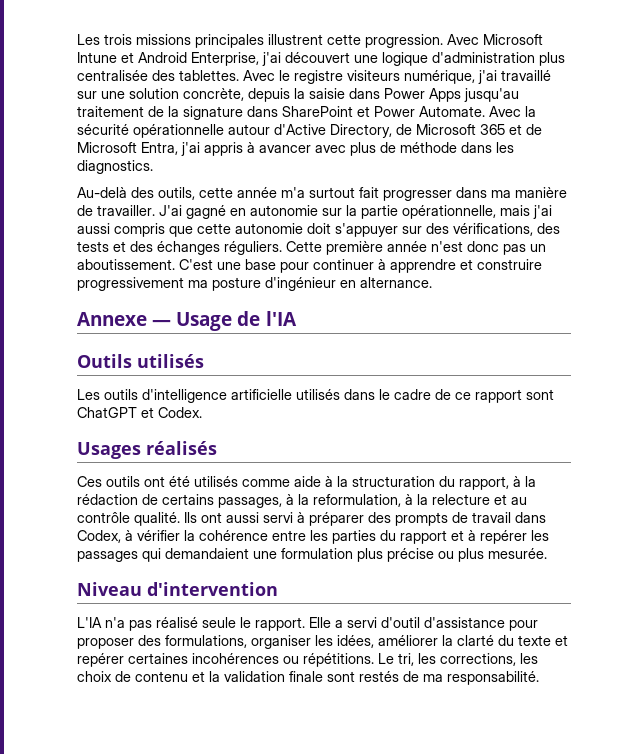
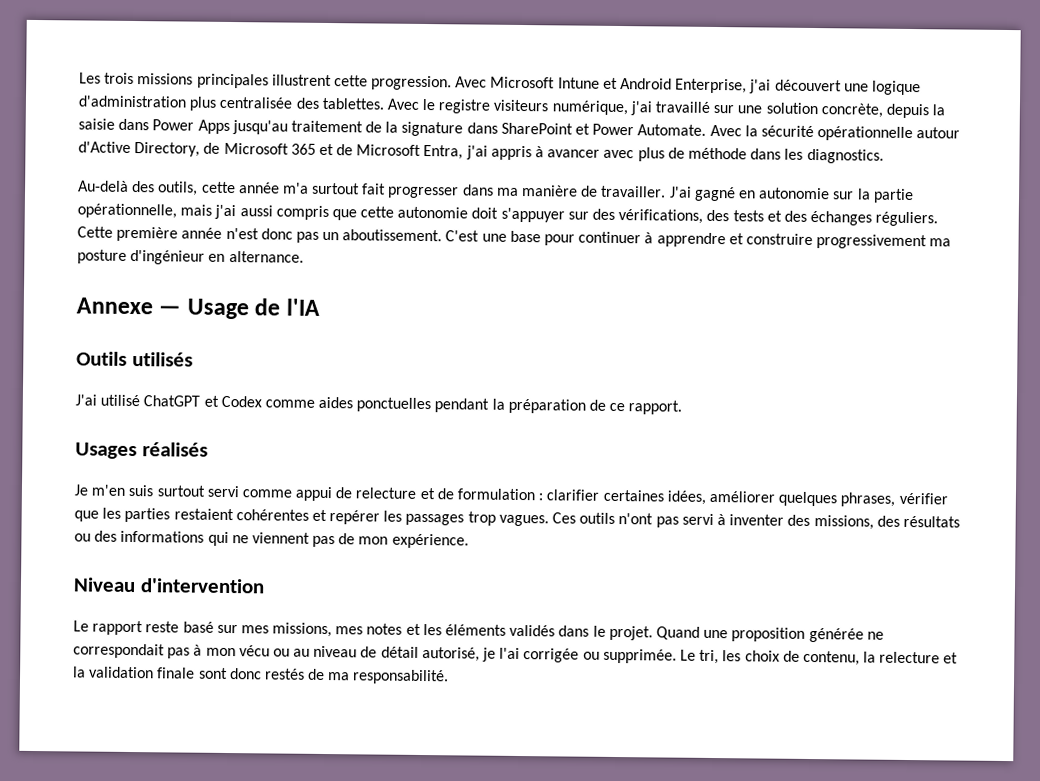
- Les outils d'intelligence artificielle utilisés dans le cadre de ce rapport sont ChatGPT et Codex.
+ J'ai utilisé ChatGPT et Codex comme aides ponctuelles pendant la préparation de ce rapport.
  Usages réalisés
- Ces outils ont été utilisés comme aide à la structuration du rapport, à la rédaction de certains passages, à la reformulation, à la relecture et au contrôle qualité. Ils ont aussi servi à préparer des prompts de travail dans Codex, à vérifier la cohérence entre les parties du rapport et à repérer les passages qui demandaient une formulation plus précise ou plus mesurée.
+ Je m'en suis surtout servi comme appui de relecture et de formulation : clarifier certaines idées, améliorer quelques phrases, vérifier que les parties restaient cohérentes et repérer les passages trop vagues. Ces outils n'ont pas servi à inventer des missions, des résultats ou des informations qui ne viennent pas de mon expérience.
  Niveau d'intervention
- L'IA n'a pas réalisé seule le rapport. Elle a servi d'outil d'assistance pour proposer des formulations, organiser les idées, améliorer la clarté du texte et repérer certaines incohérences ou répétitions. Le tri, les corrections, les choix de contenu et la validation finale sont restés de ma responsabilité.
+ Le rapport reste basé sur mes missions, mes notes et les éléments validés dans le projet. Quand une proposition générée ne correspondait pas à mon vécu ou au niveau de détail autorisé, je l'ai corrigée ou supprimée. Le tri, les choix de contenu, la relecture et la validation finale sont donc restés de ma responsabilité.

